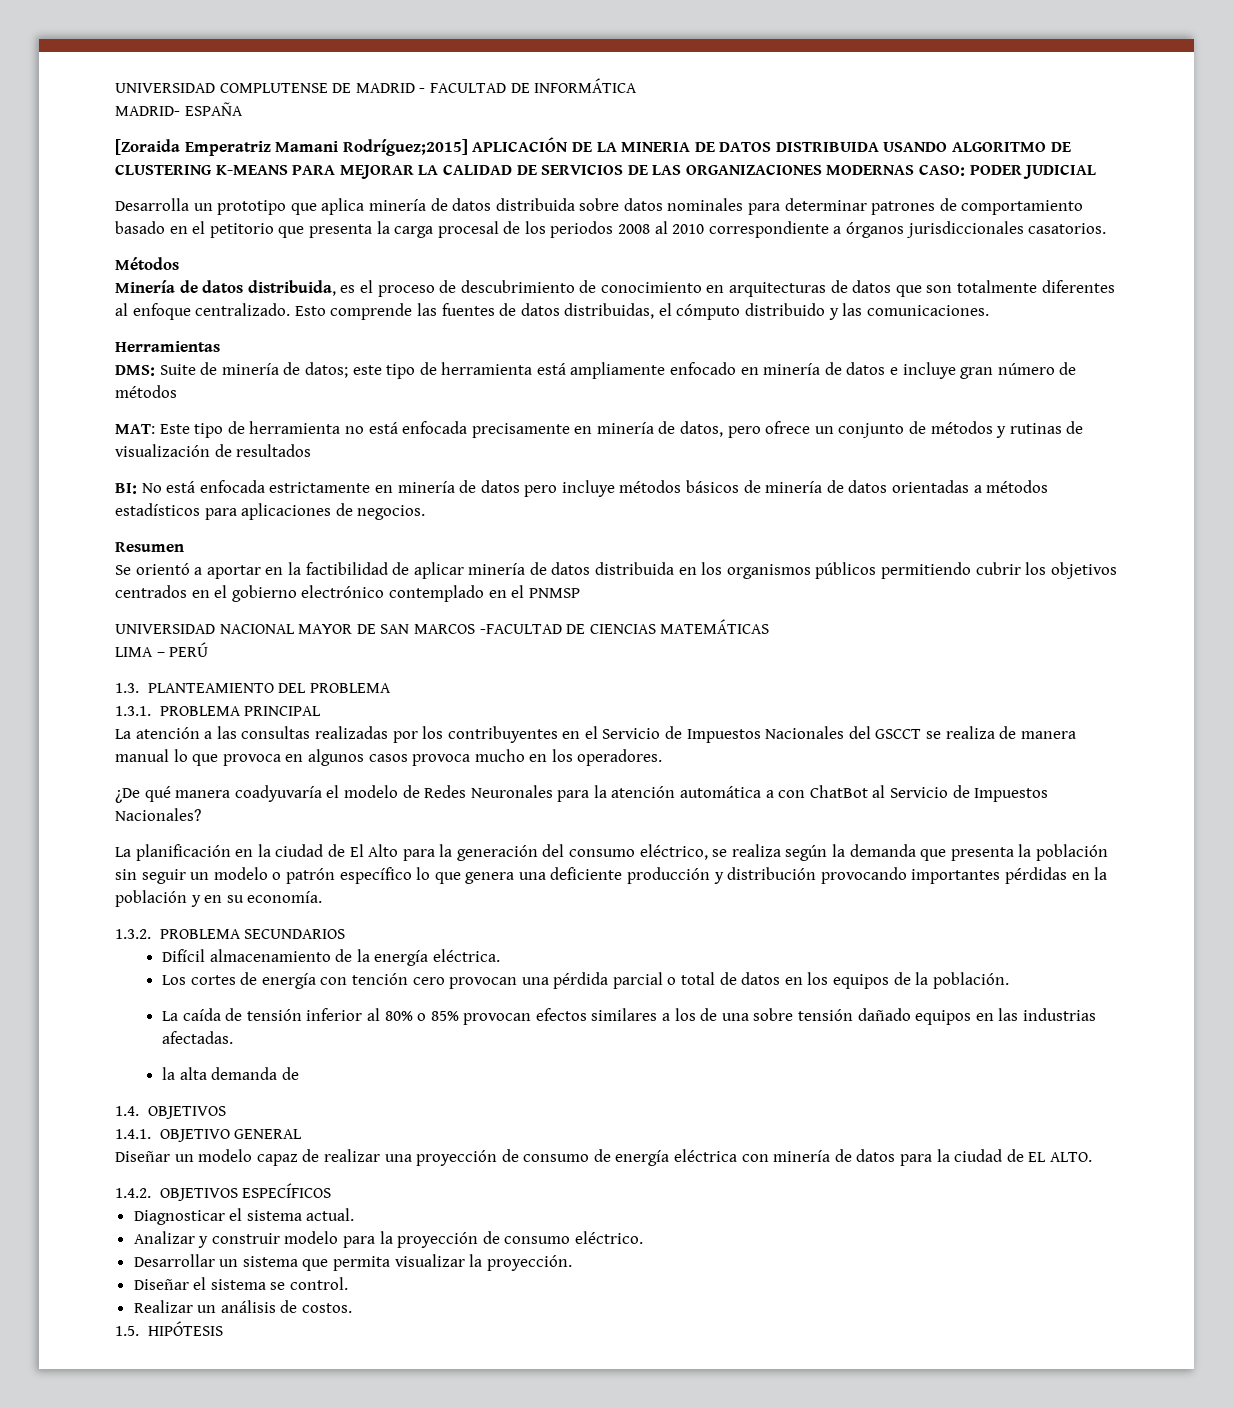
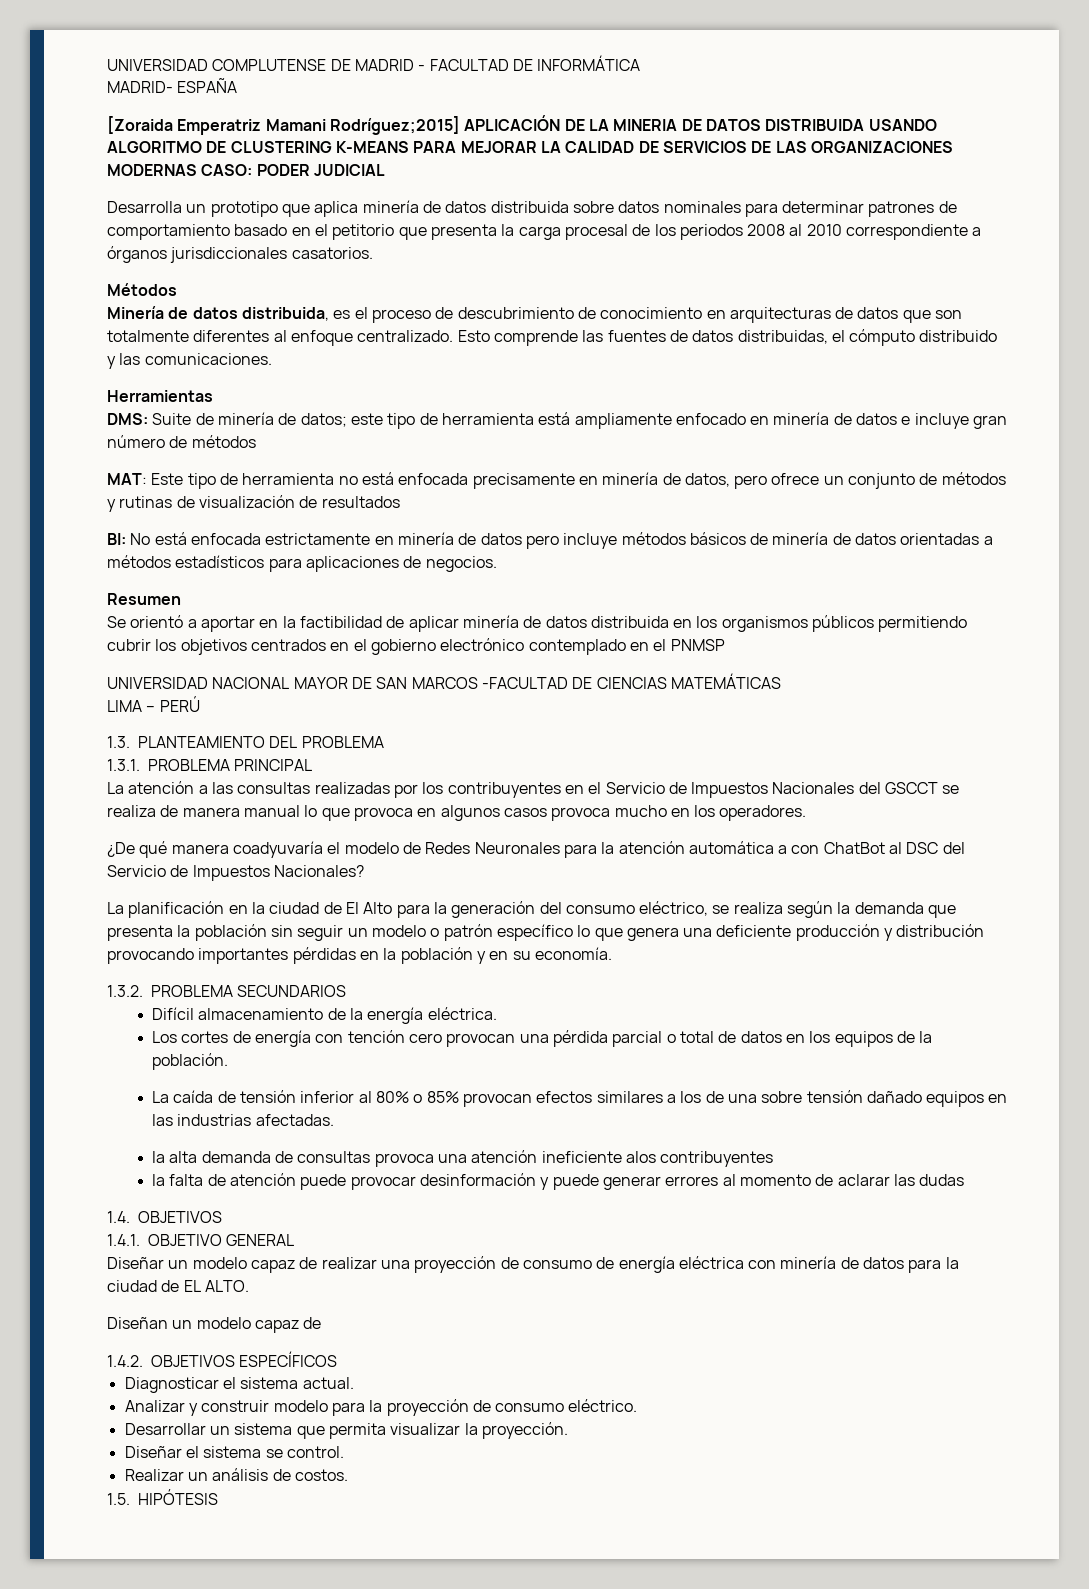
- ¿De qué manera coadyuvaría el modelo de Redes Neuronales para la atención automática a con ChatBot al Servicio de Impuestos Nacionales?
+ ¿De qué manera coadyuvaría el modelo de Redes Neuronales para la atención automática a con ChatBot al DSC del Servicio de Impuestos Nacionales?
- la alta demanda de
+ la alta demanda de consultas provoca una atención ineficiente alos contribuyentes
+ la falta de atención puede provocar desinformación y puede generar errores al momento de aclarar las dudas
+ Diseñan un modelo capaz de

